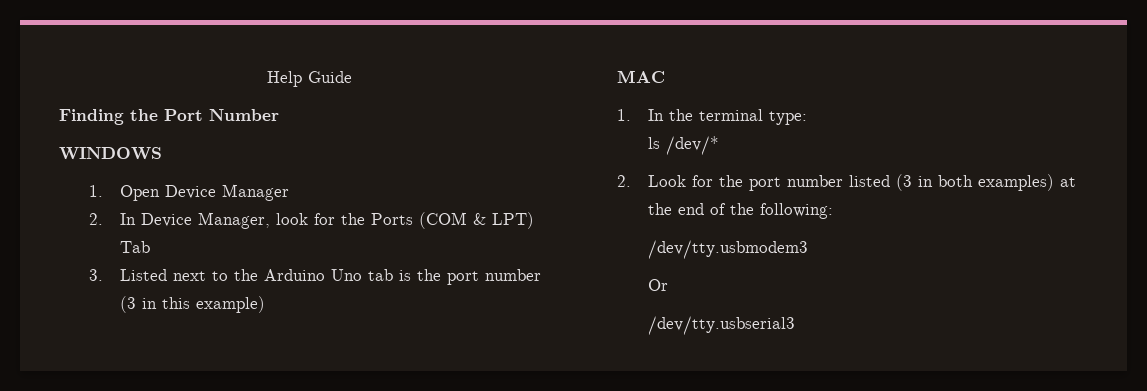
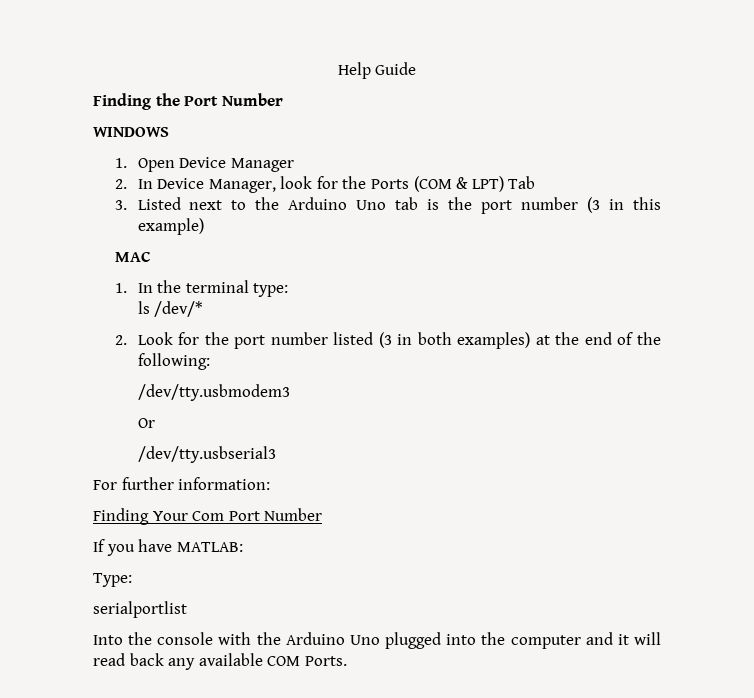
+ For further information:
+ Finding Your Com Port Number
+ If you have MATLAB:
+ Type:
+ serialportlist
+ Into the console with the Arduino Uno plugged into the computer and it will read back any available COM Ports.

